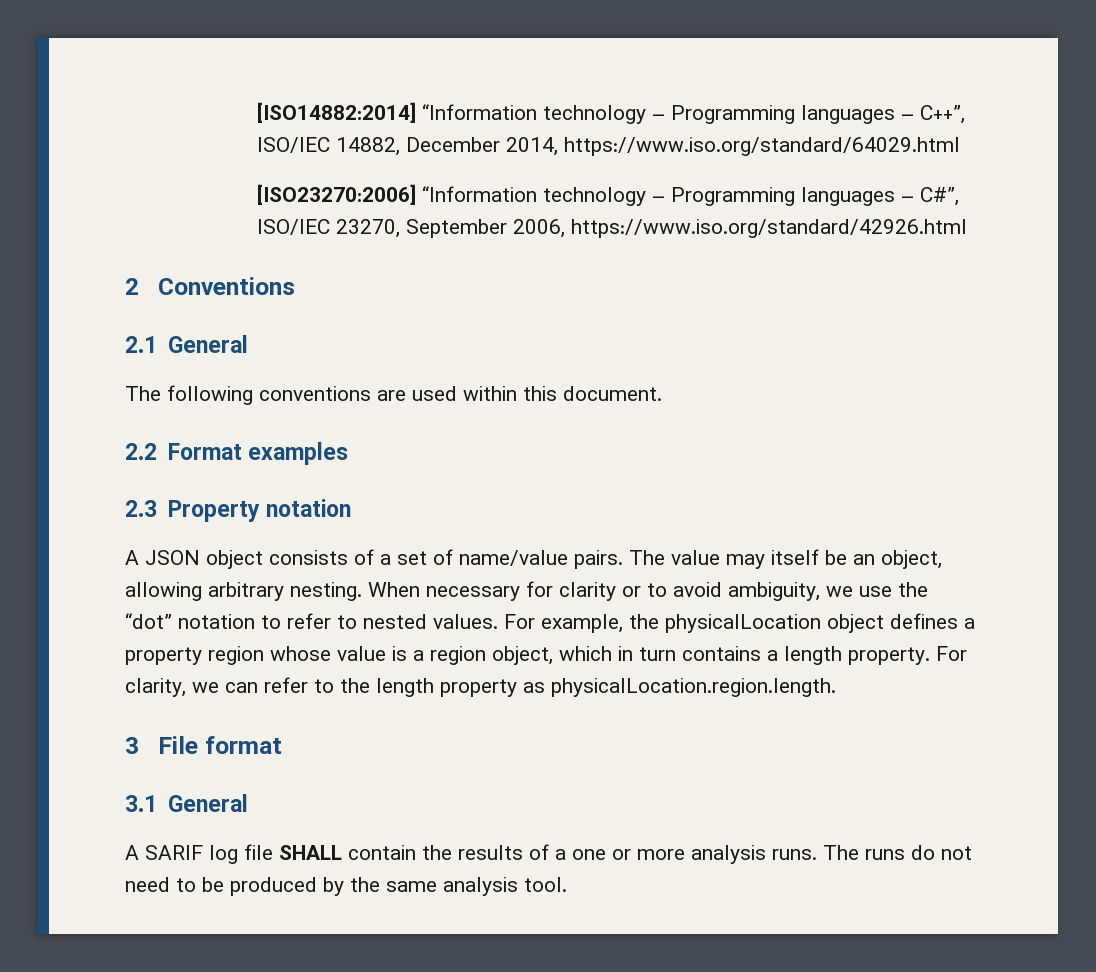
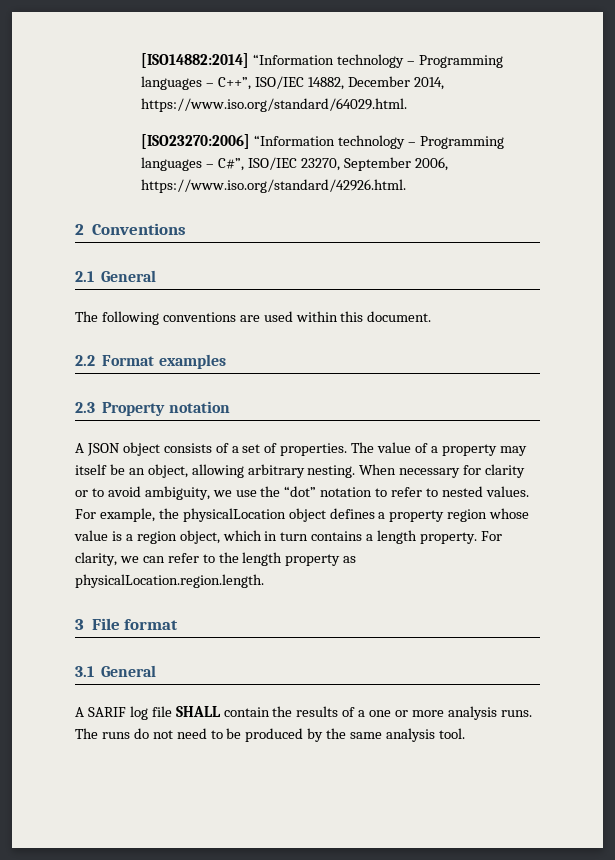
- [ISO14882:2014] “Information technology – Programming languages – C++”, ISO/IEC 14882, December 2014, https://www.iso.org/standard/64029.html
+ [ISO14882:2014] “Information technology – Programming languages – C++”, ISO/IEC 14882, December 2014, https://www.iso.org/standard/64029.html.
- [ISO23270:2006] “Information technology – Programming languages – C#”, ISO/IEC 23270, September 2006, https://www.iso.org/standard/42926.html
+ [ISO23270:2006] “Information technology – Programming languages – C#”, ISO/IEC 23270, September 2006, https://www.iso.org/standard/42926.html.
- A JSON object consists of a set of name/value pairs. The value may itself be an object, allowing arbitrary nesting.
+ A JSON object consists of a set of properties. The value of a property may itself be an object, allowing arbitrary nesting.

